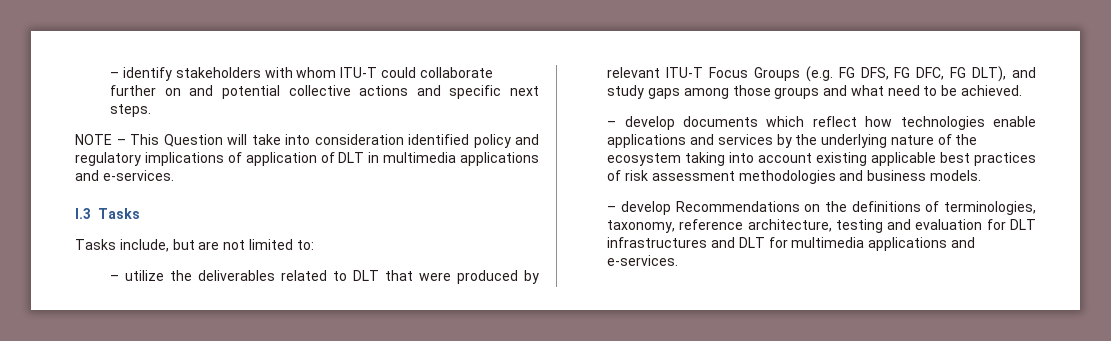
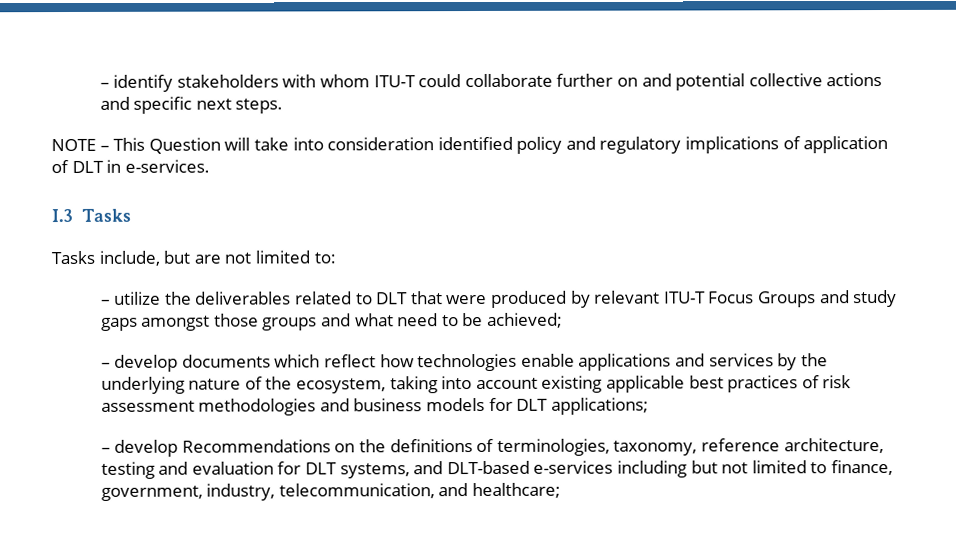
- NOTE – This Question will take into consideration identified policy and regulatory implications of application of DLT in multimedia applications and e-services.
+ NOTE – This Question will take into consideration identified policy and regulatory implications of application of DLT in e-services.
- – utilize the deliverables related to DLT that were produced by relevant ITU-T Focus Groups (e.g. FG DFS, FG DFC, FG DLT), and study gaps among those groups and what need to be achieved.
+ – utilize the deliverables related to DLT that were produced by relevant ITU-T Focus Groups and study gaps amongst those groups and what need to be achieved;
- – develop documents which reflect how technologies enable applications and services by the underlying nature of the ecosystem taking into account existing applicable best practices of risk assessment methodologies and business models.
+ – develop documents which reflect how technologies enable applications and services by the underlying nature of the ecosystem, taking into account existing applicable best practices of risk assessment methodologies and business models for DLT applications;
- – develop Recommendations on the definitions of terminologies, taxonomy, reference architecture, testing and evaluation for DLT infrastructures and DLT for multimedia applications and e-services.
+ – develop Recommendations on the definitions of terminologies, taxonomy, reference architecture, testing and evaluation for DLT systems, and DLT-based e-services including but not limited to finance, government, industry, telecommunication, and healthcare;

